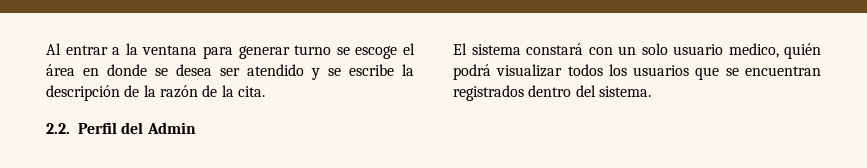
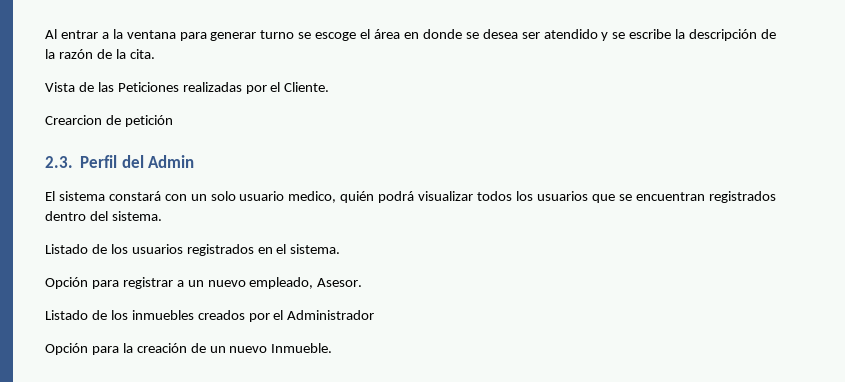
- 2.2. Perfil del Admin
+ Vista de las Peticiones realizadas por el Cliente.
+ Crearcion de petición
+ 2.3. Perfil del Admin
+ Listado de los usuarios registrados en el sistema.
+ Opción para registrar a un nuevo empleado, Asesor.
+ Listado de los inmuebles creados por el Administrador
+ Opción para la creación de un nuevo Inmueble.

